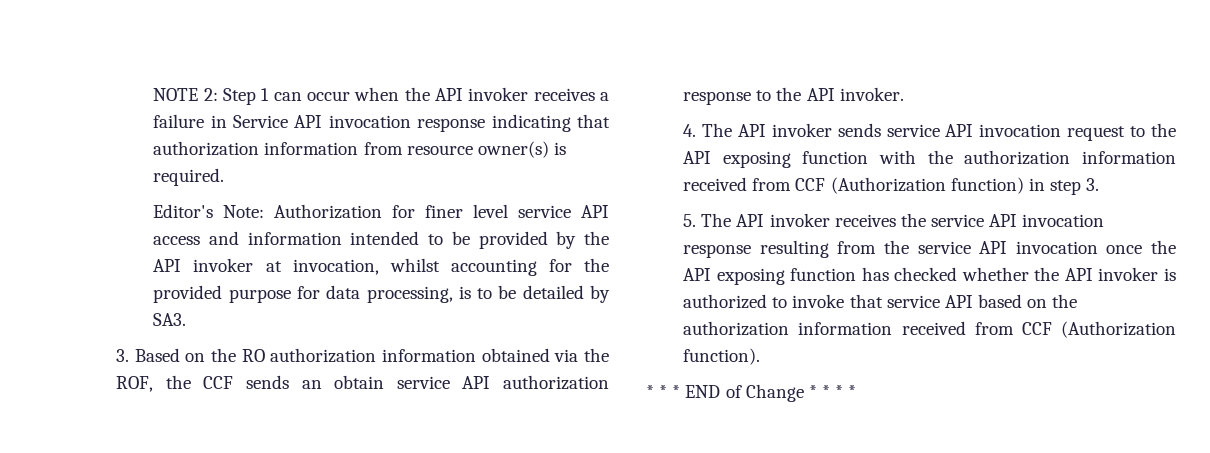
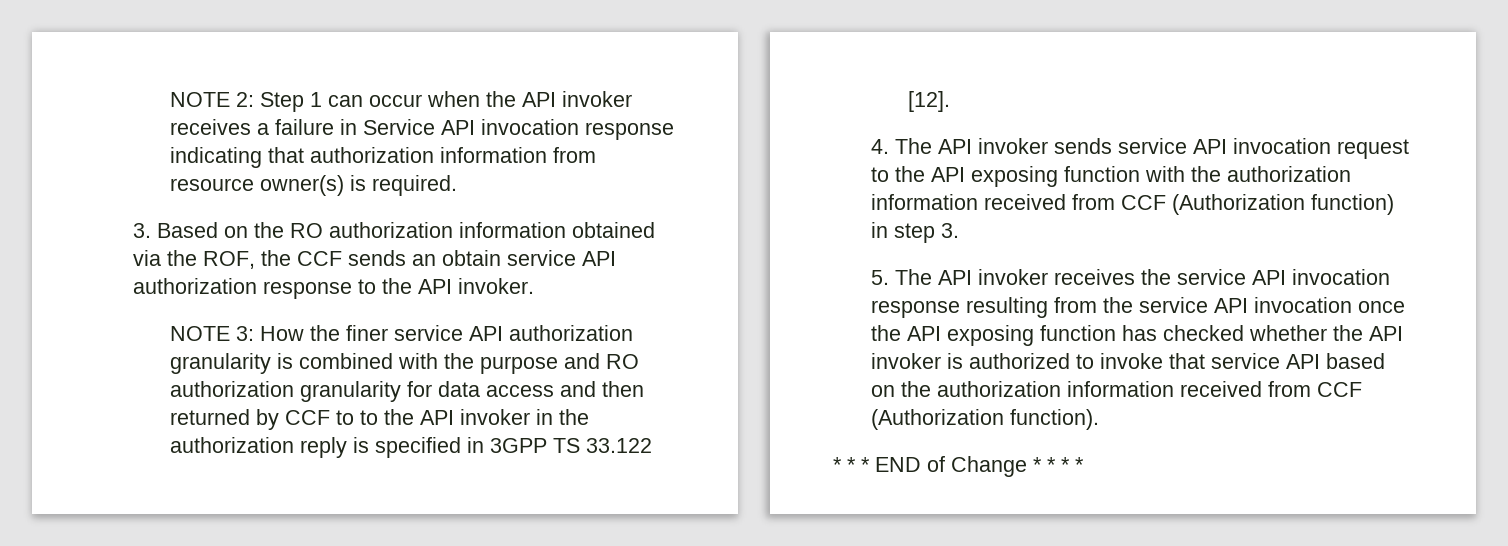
- Editor's Note: Authorization for finer level service API access and information intended to be provided by the API invoker at invocation, whilst accounting for the provided purpose for data processing, is to be detailed by SA3.
+ NOTE 3: How the finer service API authorization granularity is combined with the purpose and RO authorization granularity for data access and then returned by CCF to to the API invoker in the authorization reply is specified in 3GPP TS 33.122 [12].

